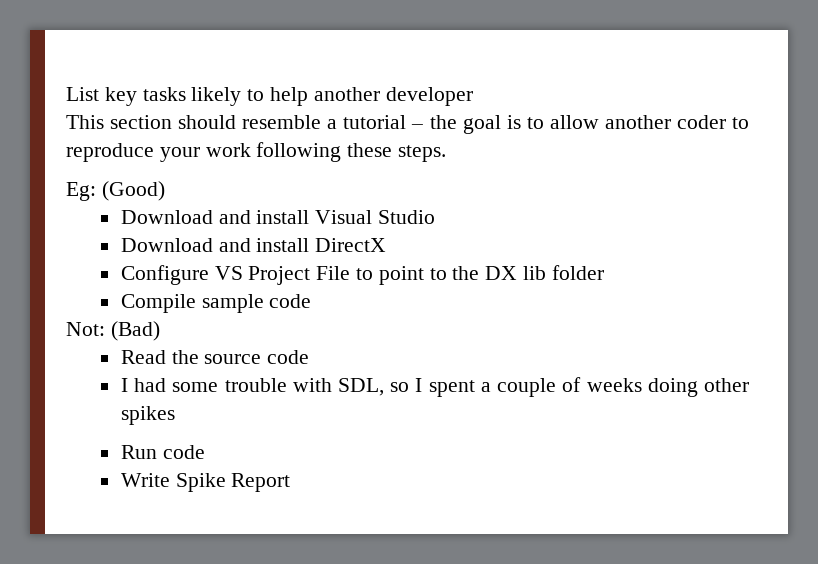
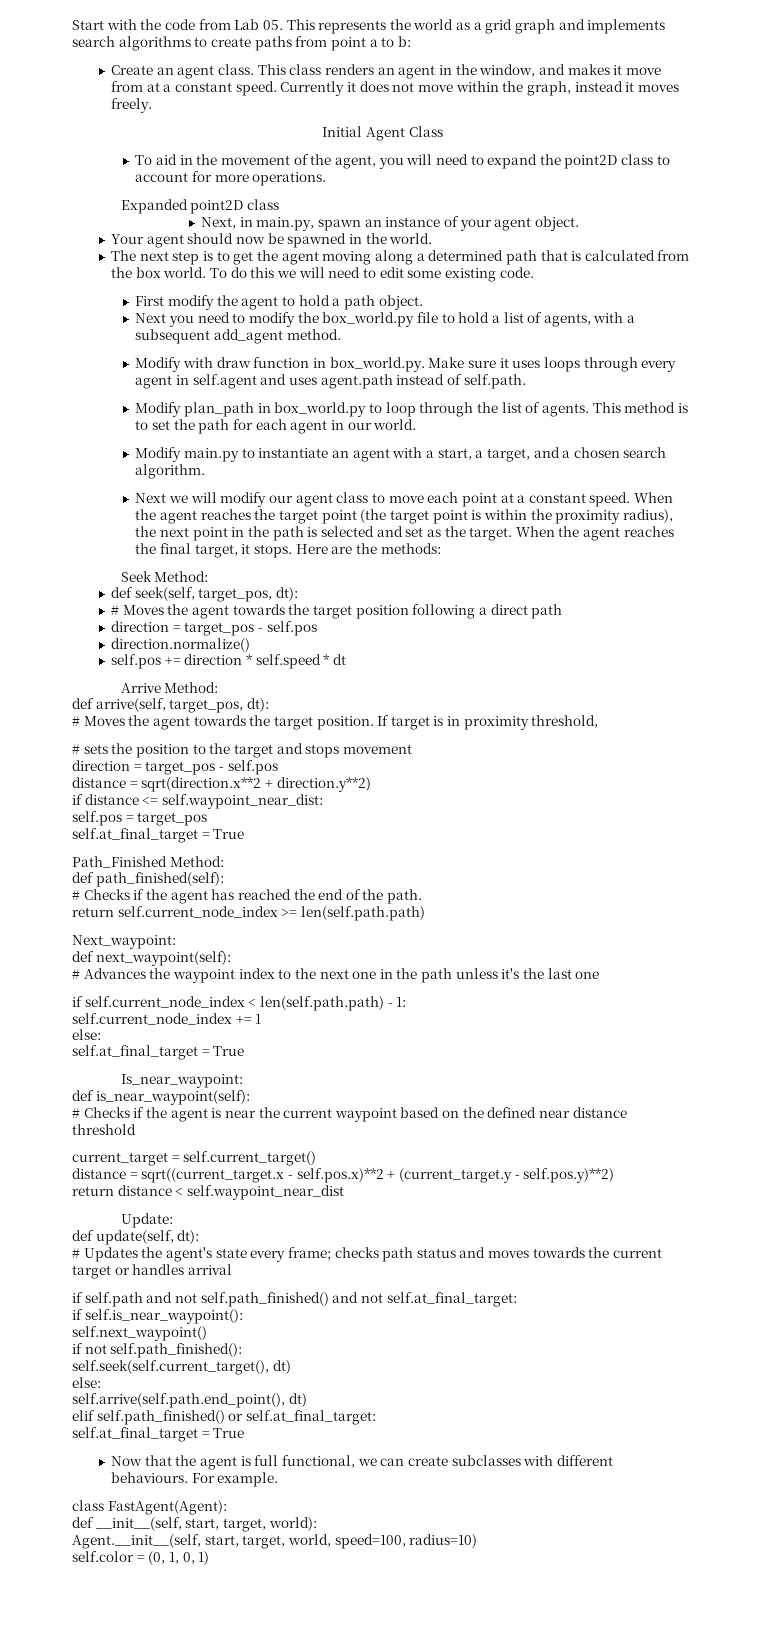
- List key tasks likely to help another developer
- This section should resemble a tutorial – the goal is to allow another coder to reproduce your work following these steps.
- Eg: (Good)
- Download and install Visual Studio
- Download and install DirectX
- Configure VS Project File to point to the DX lib folder
- Compile sample code
- Not: (Bad)
- Read the source code
- I had some trouble with SDL, so I spent a couple of weeks doing other spikes
- Run code
- Write Spike Report
+ Start with the code from Lab 05. This represents the world as a grid graph and implements search algorithms to create paths from point a to b:
+ Create an agent class. This class renders an agent in the window, and makes it move from at a constant speed. Currently it does not move within the graph, instead it moves freely.
+ Initial Agent Class
+ To aid in the movement of the agent, you will need to expand the point2D class to account for more operations.
+ Expanded point2D class
+ Next, in main.py, spawn an instance of your agent object.
+ Your agent should now be spawned in the world.
+ The next step is to get the agent moving along a determined path that is calculated from the box world. To do this we will need to edit some existing code.
+ First modify the agent to hold a path object.
+ Next you need to modify the box_world.py file to hold a list of agents, with a subsequent add_agent method.
+ Modify with draw function in box_world.py. Make sure it uses loops through every agent in self.agent and uses agent.path instead of self.path.
+ Modify plan_path in box_world.py to loop through the list of agents. This method is to set the path for each agent in our world.
+ Modify main.py to instantiate an agent with a start, a target, and a chosen search algorithm.
+ Next we will modify our agent class to move each point at a constant speed. When the agent reaches the target point (the target point is within the proximity radius), the next point in the path is selected and set as the target. When the agent reaches the final target, it stops. Here are the methods:
+ Seek Method:
+ def seek(self, target_pos, dt):
+ # Moves the agent towards the target position following a direct path
+ direction = target_pos - self.pos
+ direction.normalize()
+ self.pos += direction * self.speed * dt
+ Arrive Method:
+ def arrive(self, target_pos, dt):
+ # Moves the agent towards the target position. If target is in proximity threshold,
+ # sets the position to the target and stops movement
+ direction = target_pos - self.pos
+ distance = sqrt(direction.x**2 + direction.y**2)
+ if distance <= self.waypoint_near_dist:
+ self.pos = target_pos
+ self.at_final_target = True
+ Path_Finished Method:
+ def path_finished(self):
+ # Checks if the agent has reached the end of the path.
+ return self.current_node_index >= len(self.path.path)
+ Next_waypoint:
+ def next_waypoint(self):
+ # Advances the waypoint index to the next one in the path unless it's the last one
+ if self.current_node_index < len(self.path.path) - 1:
+ self.current_node_index += 1
+ else:
+ self.at_final_target = True
+ Is_near_waypoint:
+ def is_near_waypoint(self):
+ # Checks if the agent is near the current waypoint based on the defined near distance threshold
+ current_target = self.current_target()
+ distance = sqrt((current_target.x - self.pos.x)**2 + (current_target.y - self.pos.y)**2)
+ return distance < self.waypoint_near_dist
+ Update:
+ def update(self, dt):
+ # Updates the agent's state every frame; checks path status and moves towards the current target or handles arrival
+ if self.path and not self.path_finished() and not self.at_final_target:
+ if self.is_near_waypoint():
+ self.next_waypoint()
+ if not self.path_finished():
+ self.seek(self.current_target(), dt)
+ else:
+ self.arrive(self.path.end_point(), dt)
+ elif self.path_finished() or self.at_final_target:
+ self.at_final_target = True
+ Now that the agent is full functional, we can create subclasses with different behaviours. For example.
+ class FastAgent(Agent):
+ def __init__(self, start, target, world):
+ Agent.__init__(self, start, target, world, speed=100, radius=10)
+ self.color = (0, 1, 0, 1)

